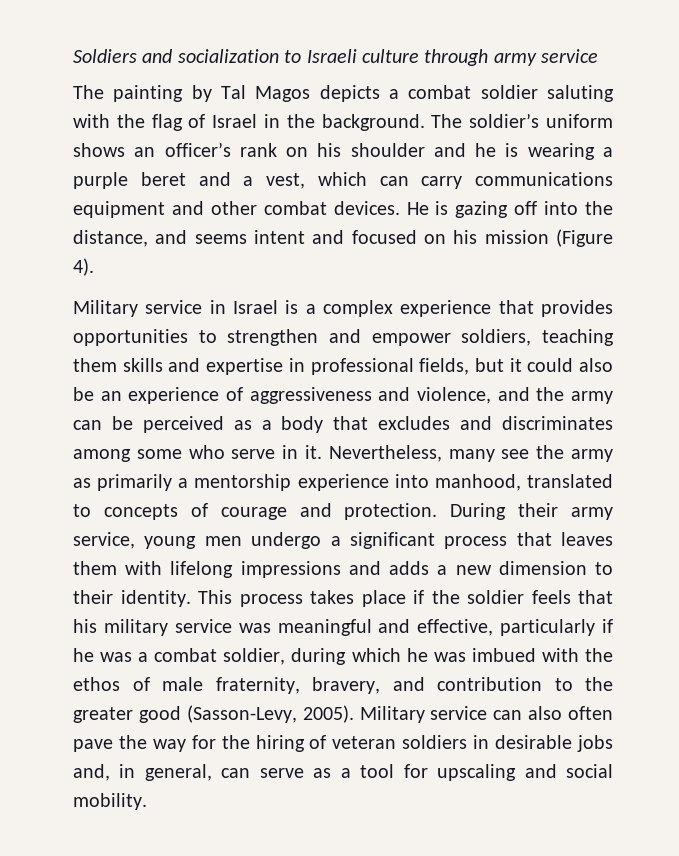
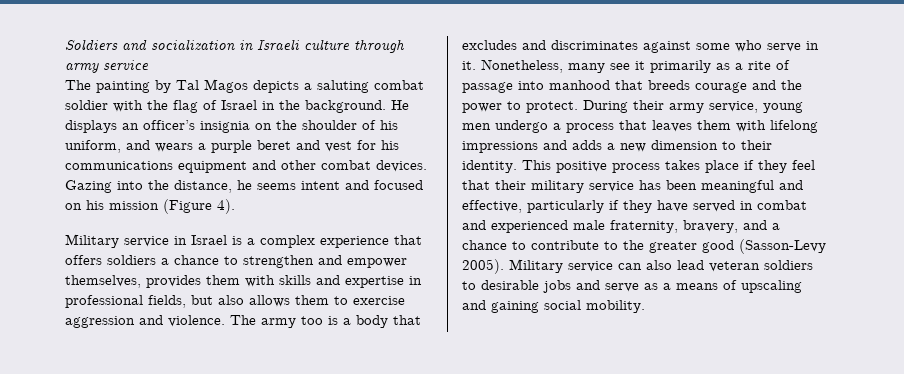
- Soldiers and socialization to Israeli culture through army service
+ Soldiers and socialization in Israeli culture through army service
- The painting by Tal Magos depicts a combat soldier saluting with the flag of Israel in the background.
+ The painting by Tal Magos depicts a saluting combat soldier with the flag of Israel in the background.
- The soldier’s uniform shows an officer’s rank on his shoulder and he is wearing a purple beret and a vest, which can carry communications equipment and other combat devices.
+ He displays an officer’s insignia on the shoulder of his uniform, and wears a purple beret and vest for his communications equipment and other combat devices.
- He is gazing off into the distance, and seems intent and focused on his mission (Figure 4).
+ Gazing into the distance, he seems intent and focused on his mission (Figure 4).
- Military service in Israel is a complex experience that provides opportunities to strengthen and empower soldiers, teaching them skills and expertise in professional fields, but it could also be an experience of aggressiveness and violence, and the army can be perceived as a body that excludes and discriminates among some who serve in it.
+ Military service in Israel is a complex experience that offers soldiers a chance to strengthen and empower themselves, provides them with skills and expertise in professional fields, but also allows them to exercise aggression and violence. The army too is a body that excludes and discriminates against some who serve in it.
- Nevertheless, many see the army as primarily a mentorship experience into manhood, translated to concepts of courage and protection.
+ Nonetheless, many see it primarily as a rite of passage into manhood that breeds courage and the power to protect.
- During their army service, young men undergo a significant process that leaves them with lifelong impressions and adds a new dimension to their identity.
+ During their army service, young men undergo a process that leaves them with lifelong impressions and adds a new dimension to their identity.
- This process takes place if the soldier feels that his military service was meaningful and effective, particularly if he was a combat soldier, during which he was imbued with the ethos of male fraternity, bravery, and contribution to the greater good (Sasson-Levy, 2005).
+ This positive process takes place if they feel that their military service has been meaningful and effective, particularly if they have served in combat and experienced male fraternity, bravery, and a chance to contribute to the greater good (Sasson-Levy 2005).
- Military service can also often pave the way for the hiring of veteran soldiers in desirable jobs and, in general, can serve as a tool for upscaling and social mobility.
+ Military service can also lead veteran soldiers to desirable jobs and serve as a means of upscaling and gaining social mobility.

